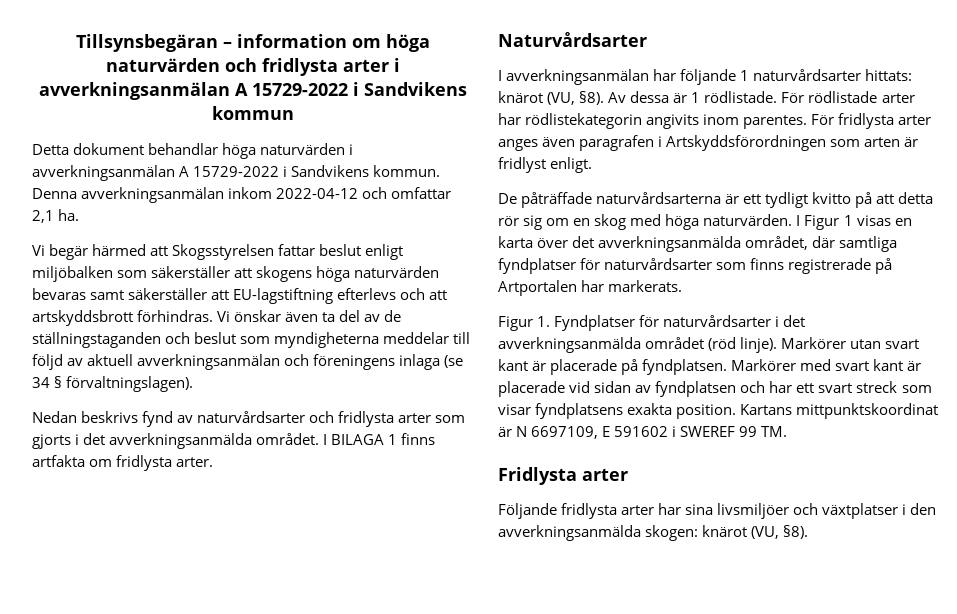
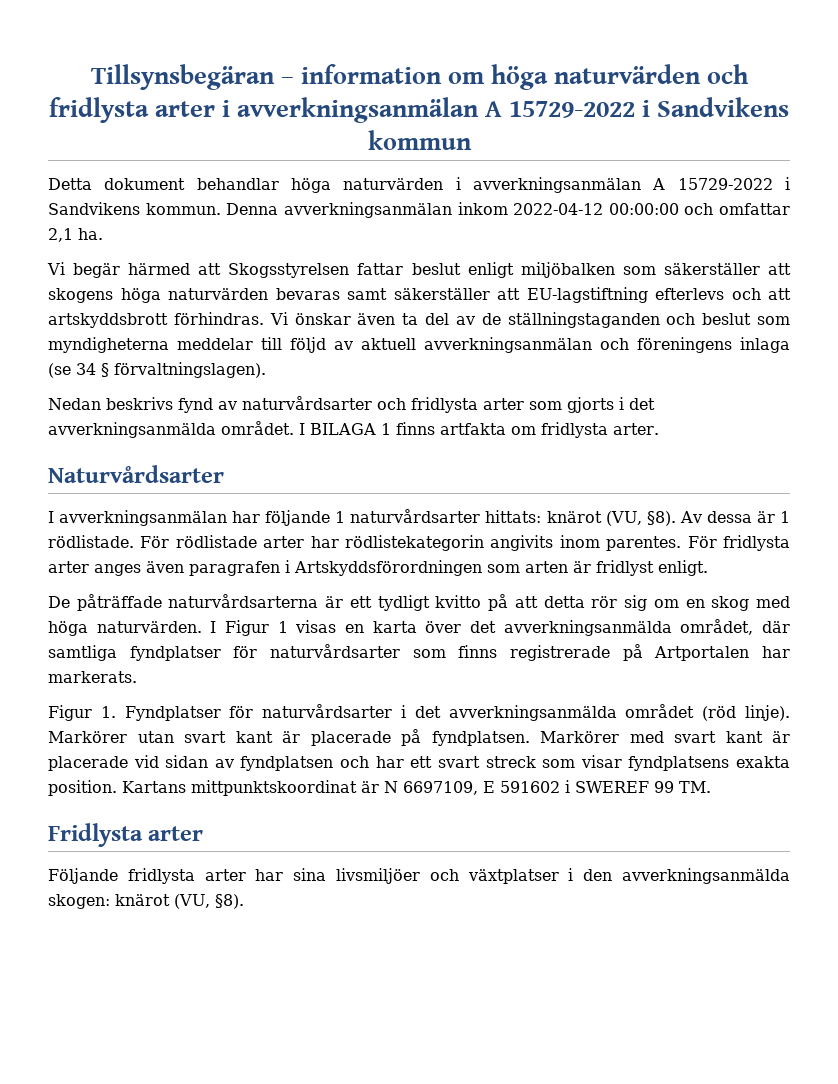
- Denna avverkningsanmälan inkom 2022-04-12 och omfattar 2,1 ha.
+ Denna avverkningsanmälan inkom 2022-04-12 00:00:00 och omfattar 2,1 ha.

